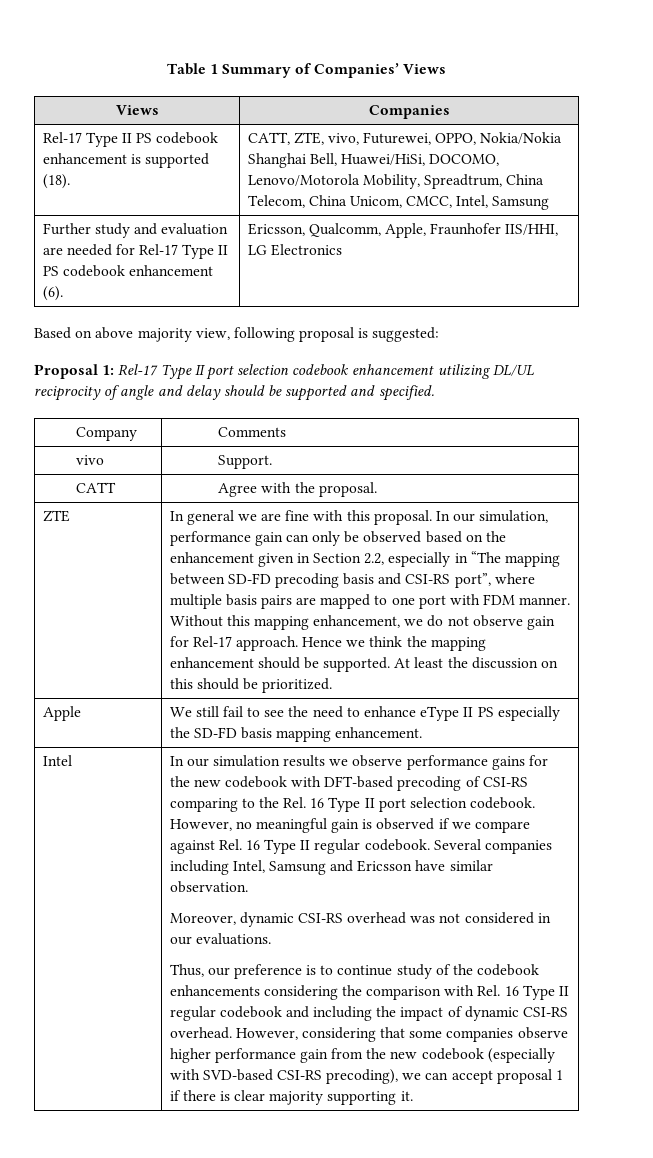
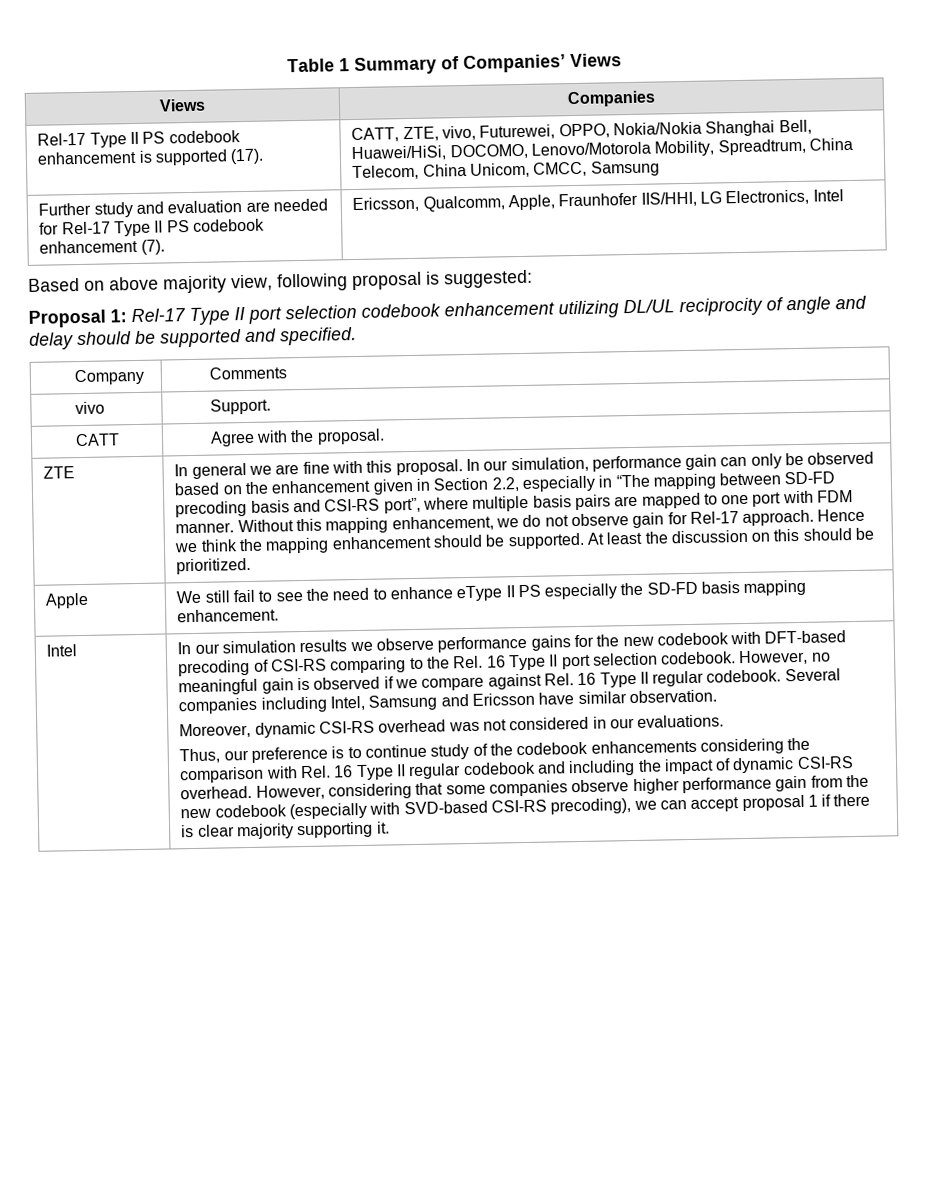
- Rel-17 Type II PS codebook enhancement is supported (18). | CATT, ZTE, vivo, Futurewei, OPPO, Nokia/Nokia Shanghai Bell, Huawei/HiSi, DOCOMO, Lenovo/Motorola Mobility, Spreadtrum, China Telecom, China Unicom, CMCC, Intel, Samsung
+ Rel-17 Type II PS codebook enhancement is supported (17). | CATT, ZTE, vivo, Futurewei, OPPO, Nokia/Nokia Shanghai Bell, Huawei/HiSi, DOCOMO, Lenovo/Motorola Mobility, Spreadtrum, China Telecom, China Unicom, CMCC, Samsung
- Further study and evaluation are needed for Rel-17 Type II PS codebook enhancement (6). | Ericsson, Qualcomm, Apple, Fraunhofer IIS/HHI, LG Electronics
+ Further study and evaluation are needed for Rel-17 Type II PS codebook enhancement (7). | Ericsson, Qualcomm, Apple, Fraunhofer IIS/HHI, LG Electronics, Intel

